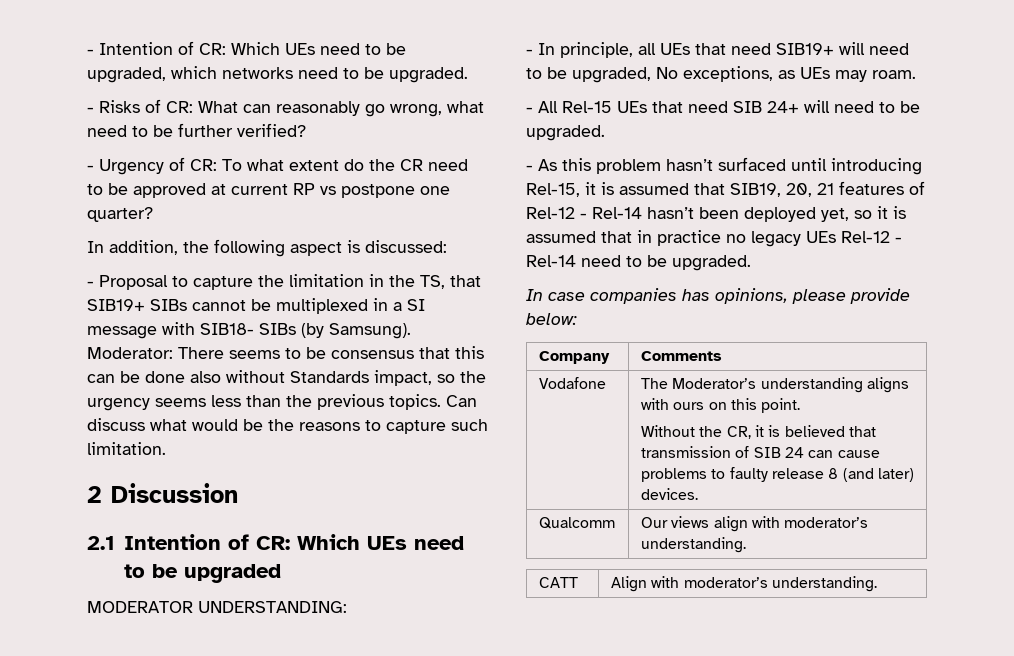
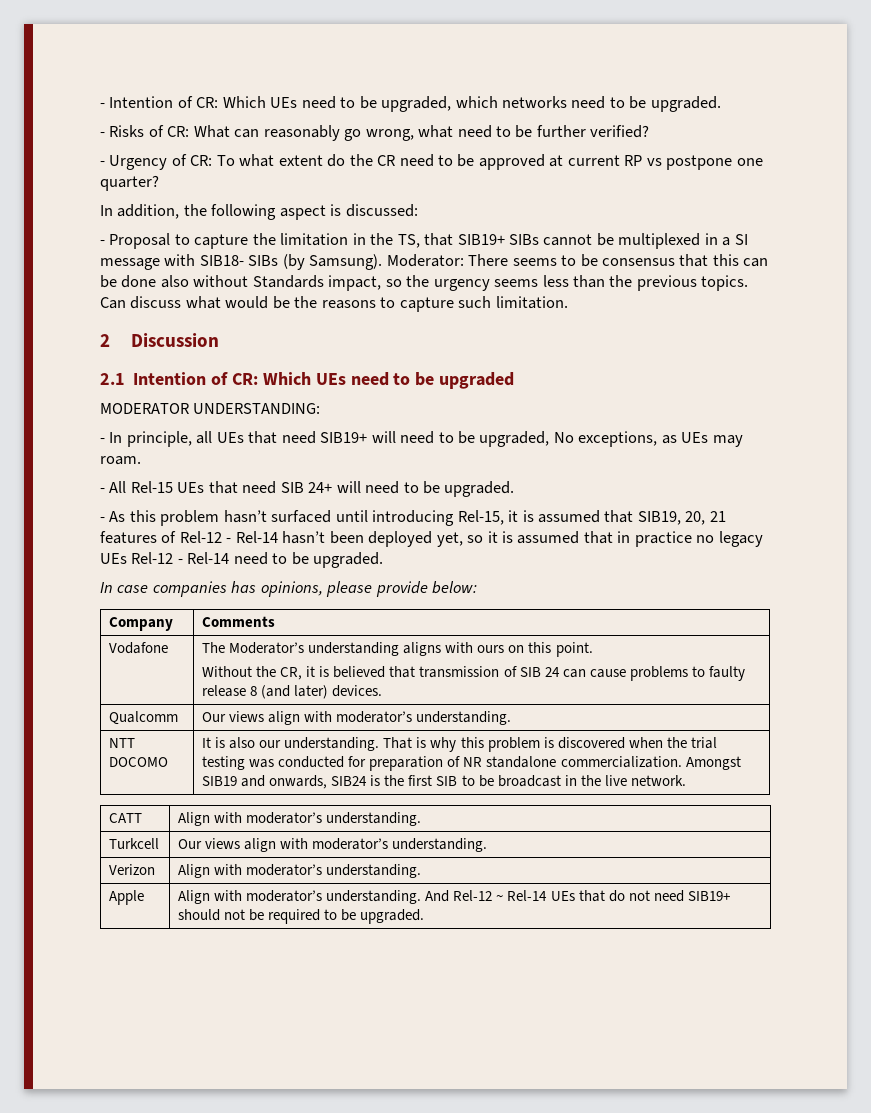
+ NTT DOCOMO | It is also our understanding. That is why this problem is discovered when the trial testing was conducted for preparation of NR standalone commercialization. Amongst SIB19 and onwards, SIB24 is the first SIB to be broadcast in the live network.
+ Turkcell | Our views align with moderator’s understanding.
+ Verizon | Align with moderator’s understanding.
+ Apple | Align with moderator’s understanding. And Rel-12 ~ Rel-14 UEs that do not need SIB19+ should not be required to be upgraded.

